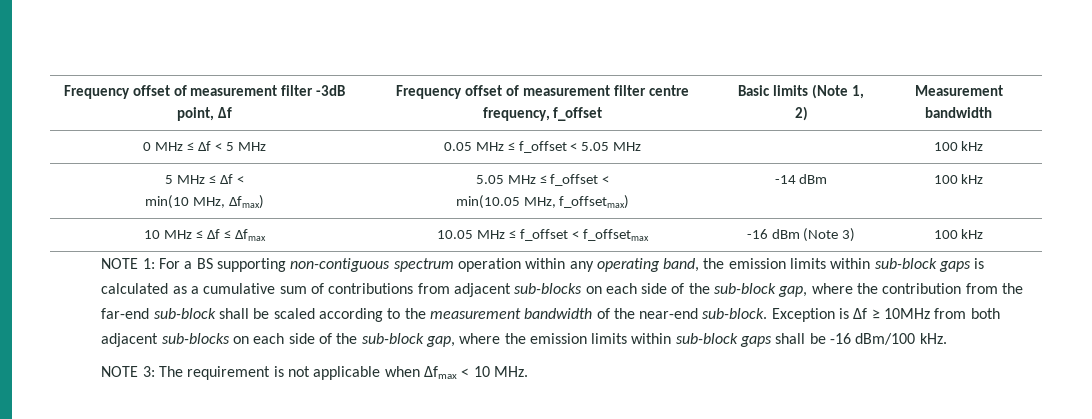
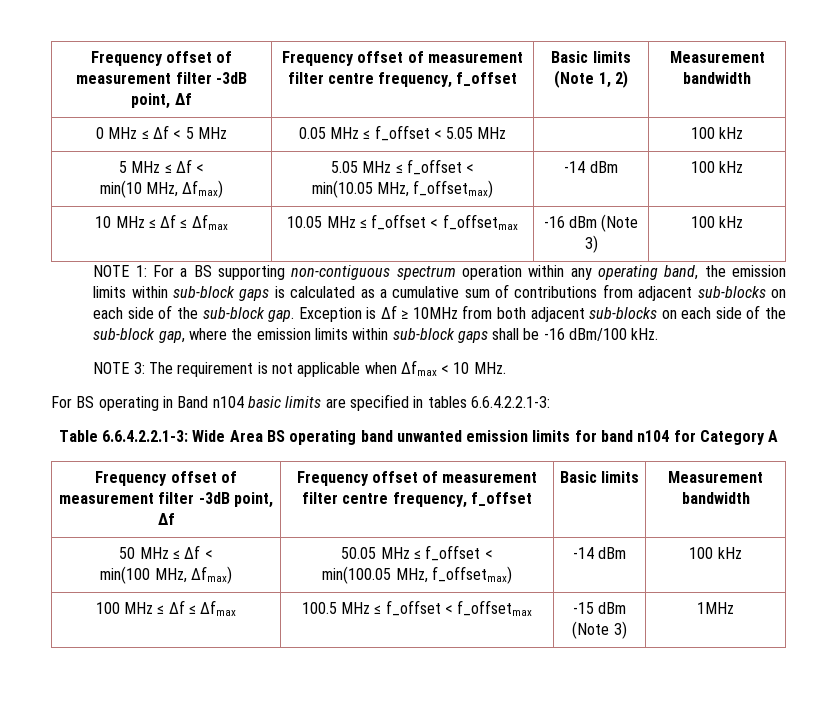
- NOTE 1: For a BS supporting non-contiguous spectrum operation within any operating band, the emission limits within sub-block gaps is calculated as a cumulative sum of contributions from adjacent sub-blocks on each side of the sub-block gap, where the contribution from the far-end sub-block shall be scaled according to the measurement bandwidth of the near-end sub-block.
+ NOTE 1: For a BS supporting non-contiguous spectrum operation within any operating band, the emission limits within sub-block gaps is calculated as a cumulative sum of contributions from adjacent sub-blocks on each side of the sub-block gap.
+ For BS operating in Band n104 basic limits are specified in tables 6.6.4.2.2.1-3:
+ Table 6.6.4.2.2.1-3: Wide Area BS operating band unwanted emission limits for band n104 for Category A
+ Frequency offset of measurement filter -3dB point, Δf | Frequency offset of measurement filter centre frequency, f_offset | Basic limits | Measurement bandwidth
+ 50 MHz ≤ Δf <
+ min(100 MHz, Δfmax) | 50.05 MHz ≤ f_offset <
+ min(100.05 MHz, f_offsetmax) | -14 dBm | 100 kHz
+ 100 MHz ≤ Δf ≤ Δfmax | 100.5 MHz ≤ f_offset < f_offsetmax | -15 dBm (Note 3) | 1MHz

